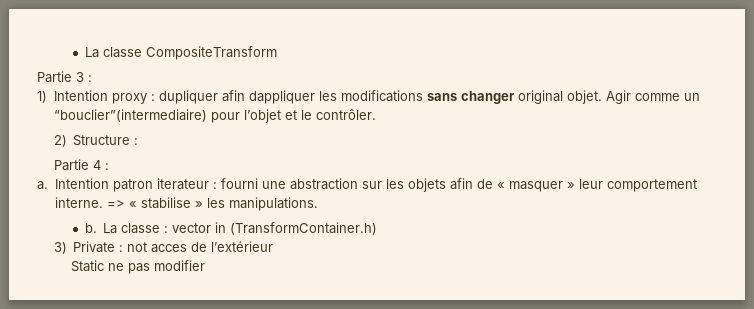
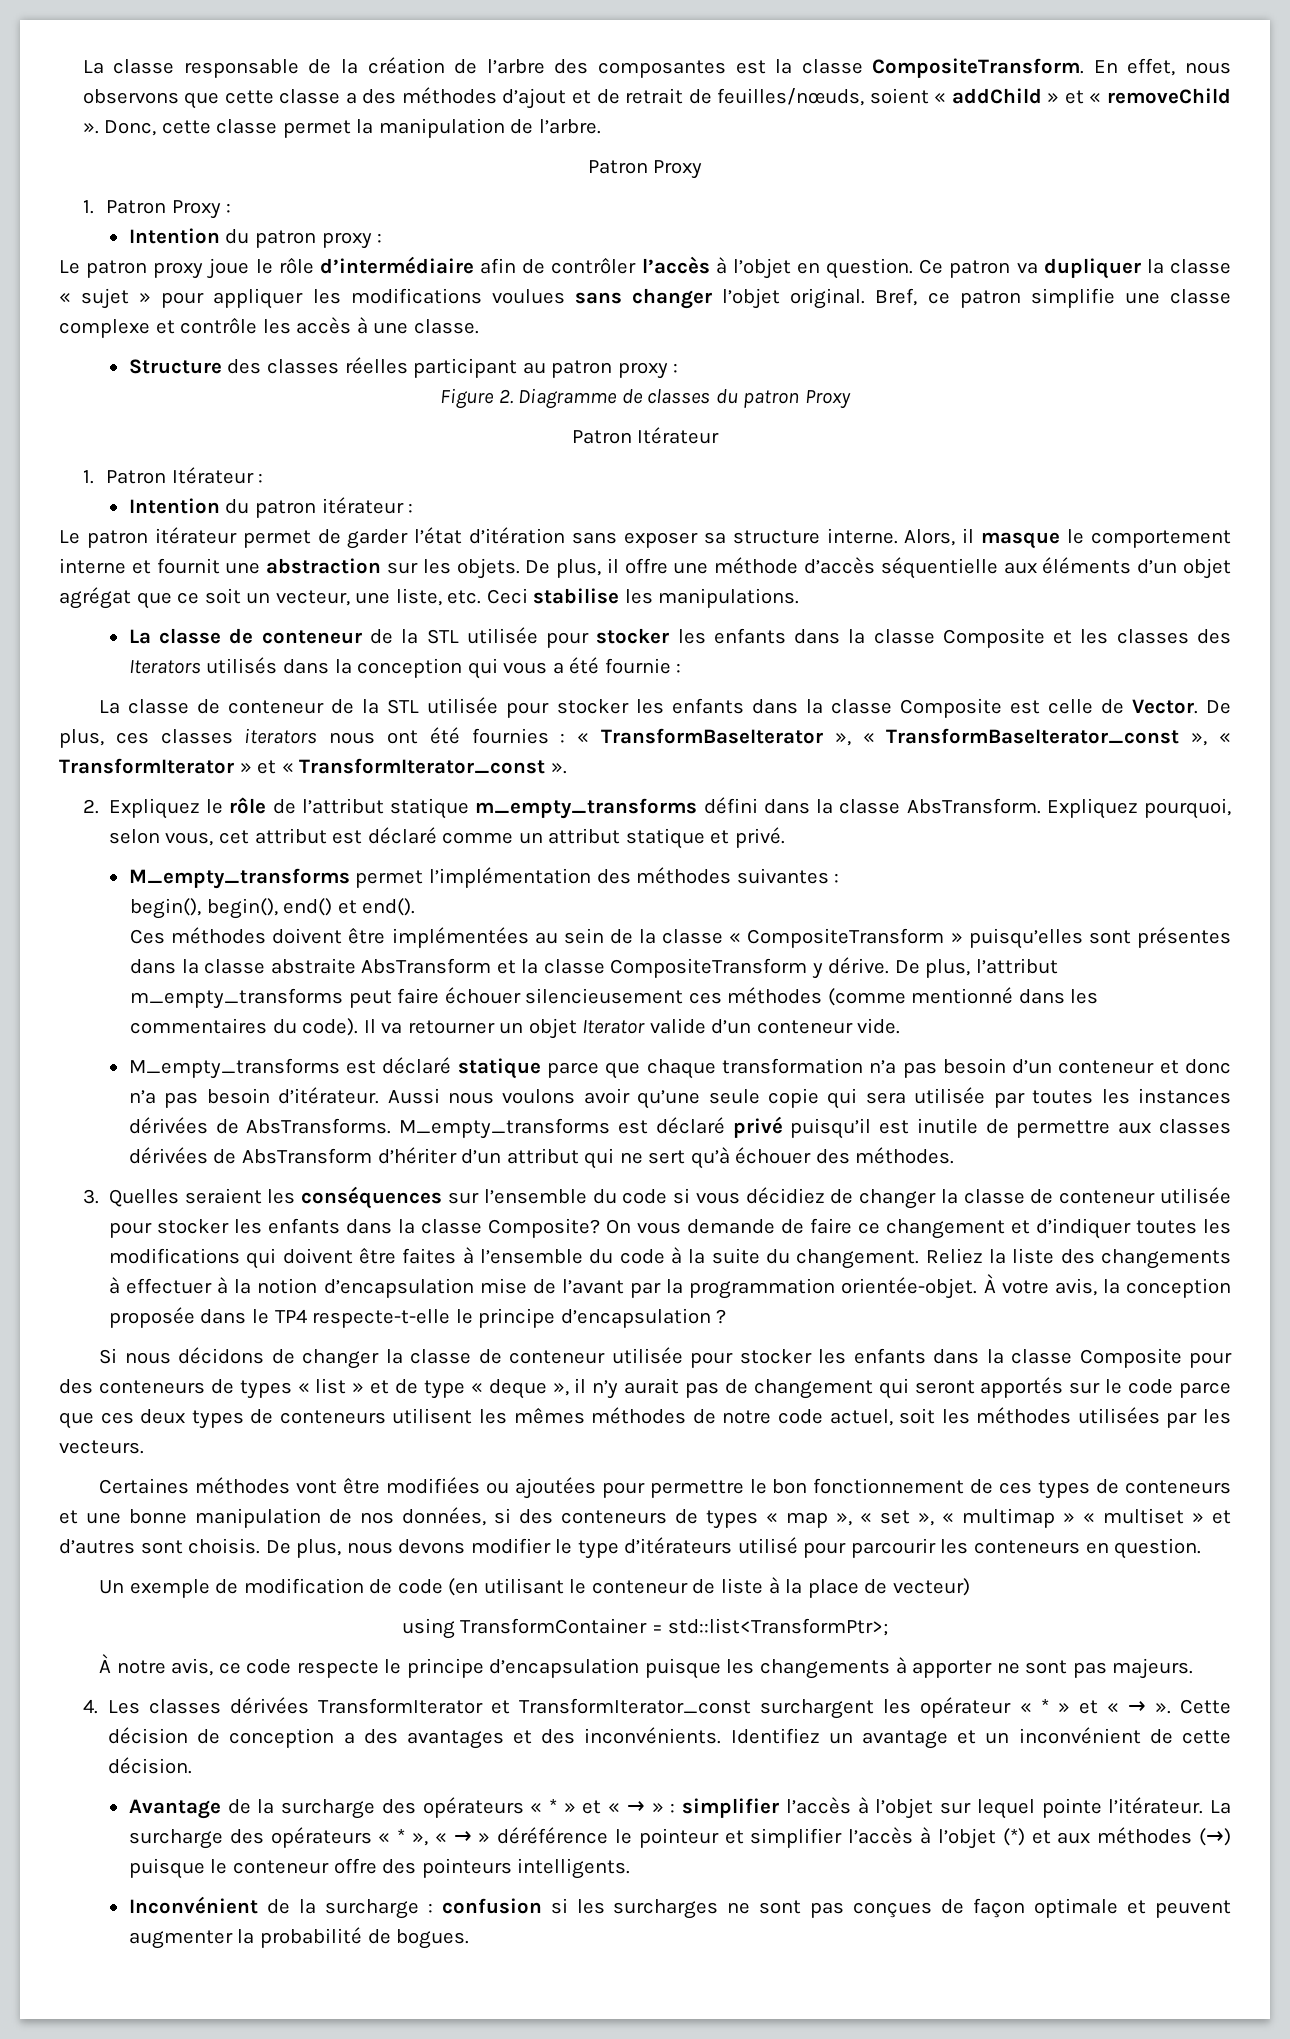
- La classe CompositeTransform
- Partie 3 :
- 1) Intention proxy : dupliquer afin dappliquer les modifications sans changer original objet. Agir comme un “bouclier”(intermediaire) pour l’objet et le contrôler.
- 2) Structure :
- Partie 4 :
- a. Intention patron iterateur : fourni une abstraction sur les objets afin de « masquer » leur comportement interne. => « stabilise » les manipulations.
+ La classe responsable de la création de l’arbre des composantes est la classe CompositeTransform. En effet, nous observons que cette classe a des méthodes d’ajout et de retrait de feuilles/nœuds, soient « addChild » et « removeChild ». Donc, cette classe permet la manipulation de l’arbre.
+ Patron Proxy
+ 1. Patron Proxy :
+ Intention du patron proxy :
+ Le patron proxy joue le rôle d’intermédiaire afin de contrôler l’accès à l’objet en question. Ce patron va dupliquer la classe « sujet » pour appliquer les modifications voulues sans changer l’objet original. Bref, ce patron simplifie une classe complexe et contrôle les accès à une classe.
+ Structure des classes réelles participant au patron proxy :
+ Figure 2. Diagramme de classes du patron Proxy
+ Patron Itérateur
+ 1. Patron Itérateur :
+ Intention du patron itérateur :
+ Le patron itérateur permet de garder l’état d’itération sans exposer sa structure interne. Alors, il masque le comportement interne et fournit une abstraction sur les objets. De plus, il offre une méthode d’accès séquentielle aux éléments d’un objet agrégat que ce soit un vecteur, une liste, etc. Ceci stabilise les manipulations.
- b. La classe : vector in (TransformContainer.h)
- 3) Private : not acces de l’extérieur
- Static ne pas modifier
+ La classe de conteneur de la STL utilisée pour stocker les enfants dans la classe Composite et les classes des Iterators utilisés dans la conception qui vous a été fournie :
+ La classe de conteneur de la STL utilisée pour stocker les enfants dans la classe Composite est celle de Vector. De plus, ces classes iterators nous ont été fournies : « TransformBaseIterator », « TransformBaseIterator_const », « TransformIterator » et « TransformIterator_const ».
+ 2. Expliquez le rôle de l’attribut statique m_empty_transforms défini dans la classe AbsTransform. Expliquez pourquoi, selon vous, cet attribut est déclaré comme un attribut statique et privé.
+ M_empty_transforms permet l’implémentation des méthodes suivantes :
+ begin(), begin(), end() et end().
+ Ces méthodes doivent être implémentées au sein de la classe « CompositeTransform » puisqu’elles sont présentes dans la classe abstraite AbsTransform et la classe CompositeTransform y dérive. De plus, l’attribut m_empty_transforms peut faire échouer silencieusement ces méthodes (comme mentionné dans les commentaires du code). Il va retourner un objet Iterator valide d’un conteneur vide.
+ M_empty_transforms est déclaré statique parce que chaque transformation n’a pas besoin d’un conteneur et donc n’a pas besoin d’itérateur. Aussi nous voulons avoir qu’une seule copie qui sera utilisée par toutes les instances dérivées de AbsTransforms. M_empty_transforms est déclaré privé puisqu’il est inutile de permettre aux classes dérivées de AbsTransform d’hériter d’un attribut qui ne sert qu’à échouer des méthodes.
+ 3. Quelles seraient les conséquences sur l’ensemble du code si vous décidiez de changer la classe de conteneur utilisée pour stocker les enfants dans la classe Composite? On vous demande de faire ce changement et d’indiquer toutes les modifications qui doivent être faites à l’ensemble du code à la suite du changement. Reliez la liste des changements à effectuer à la notion d’encapsulation mise de l’avant par la programmation orientée-objet. À votre avis, la conception proposée dans le TP4 respecte-t-elle le principe d’encapsulation ?
+ Si nous décidons de changer la classe de conteneur utilisée pour stocker les enfants dans la classe Composite pour des conteneurs de types « list » et de type « deque », il n’y aurait pas de changement qui seront apportés sur le code parce que ces deux types de conteneurs utilisent les mêmes méthodes de notre code actuel, soit les méthodes utilisées par les vecteurs.
+ Certaines méthodes vont être modifiées ou ajoutées pour permettre le bon fonctionnement de ces types de conteneurs et une bonne manipulation de nos données, si des conteneurs de types « map », « set », « multimap » « multiset » et d’autres sont choisis. De plus, nous devons modifier le type d’itérateurs utilisé pour parcourir les conteneurs en question.
+ Un exemple de modification de code (en utilisant le conteneur de liste à la place de vecteur)
+ using TransformContainer = std::list<TransformPtr>;
+ À notre avis, ce code respecte le principe d’encapsulation puisque les changements à apporter ne sont pas majeurs.
+ 4. Les classes dérivées TransformIterator et TransformIterator_const surchargent les opérateur « * » et « → ». Cette décision de conception a des avantages et des inconvénients. Identifiez un avantage et un inconvénient de cette décision.
+ Avantage de la surcharge des opérateurs « * » et « → » : simplifier l’accès à l’objet sur lequel pointe l’itérateur. La surcharge des opérateurs « * », « → » déréférence le pointeur et simplifier l’accès à l’objet (*) et aux méthodes (→) puisque le conteneur offre des pointeurs intelligents.
+ Inconvénient de la surcharge : confusion si les surcharges ne sont pas conçues de façon optimale et peuvent augmenter la probabilité de bogues.

